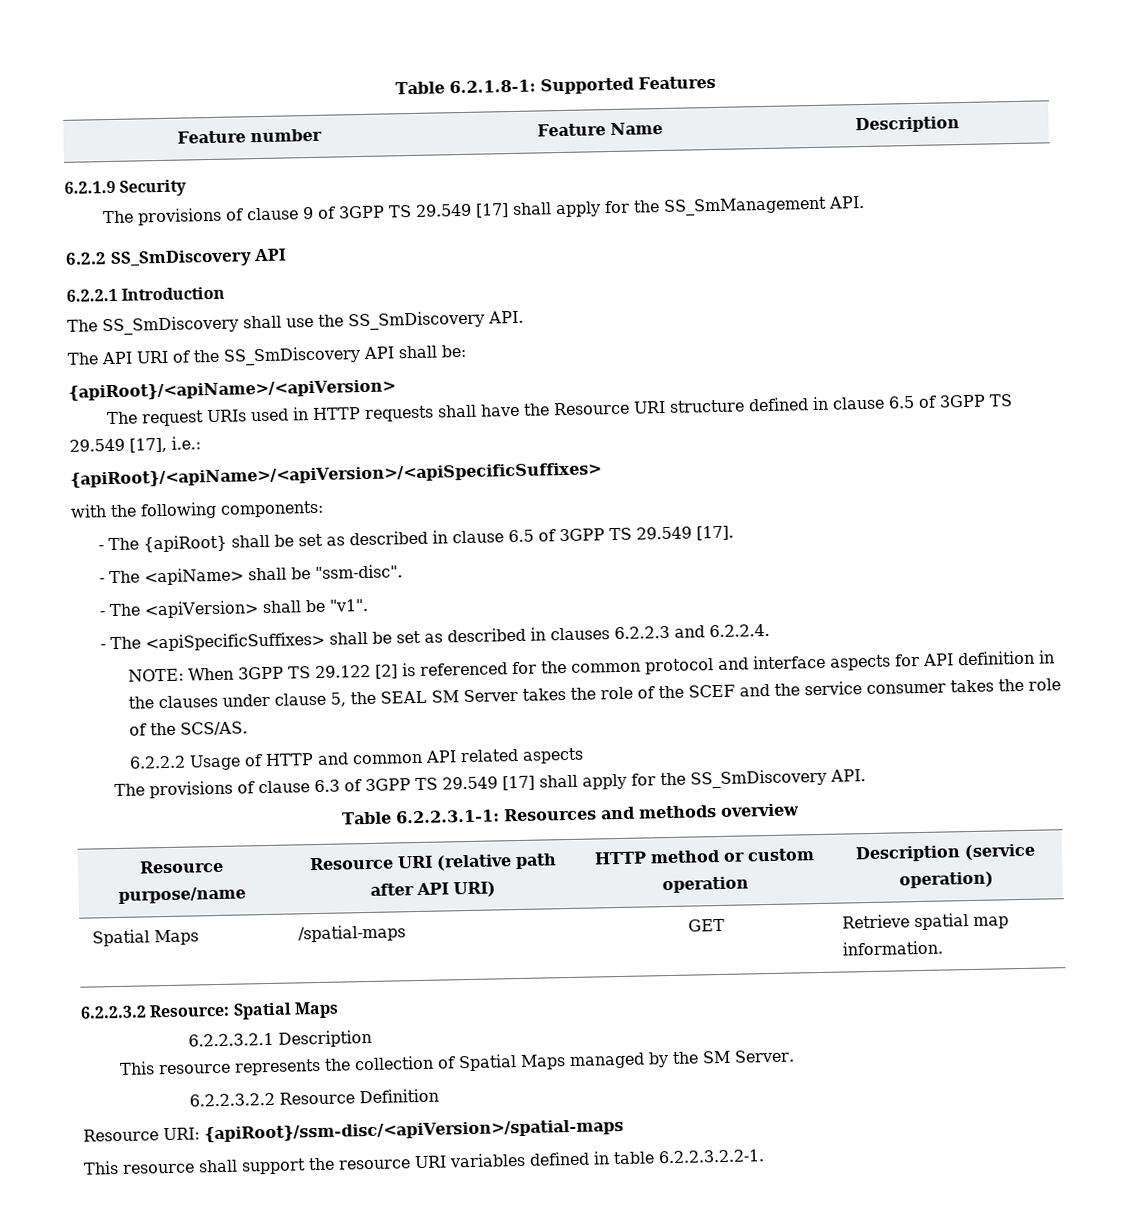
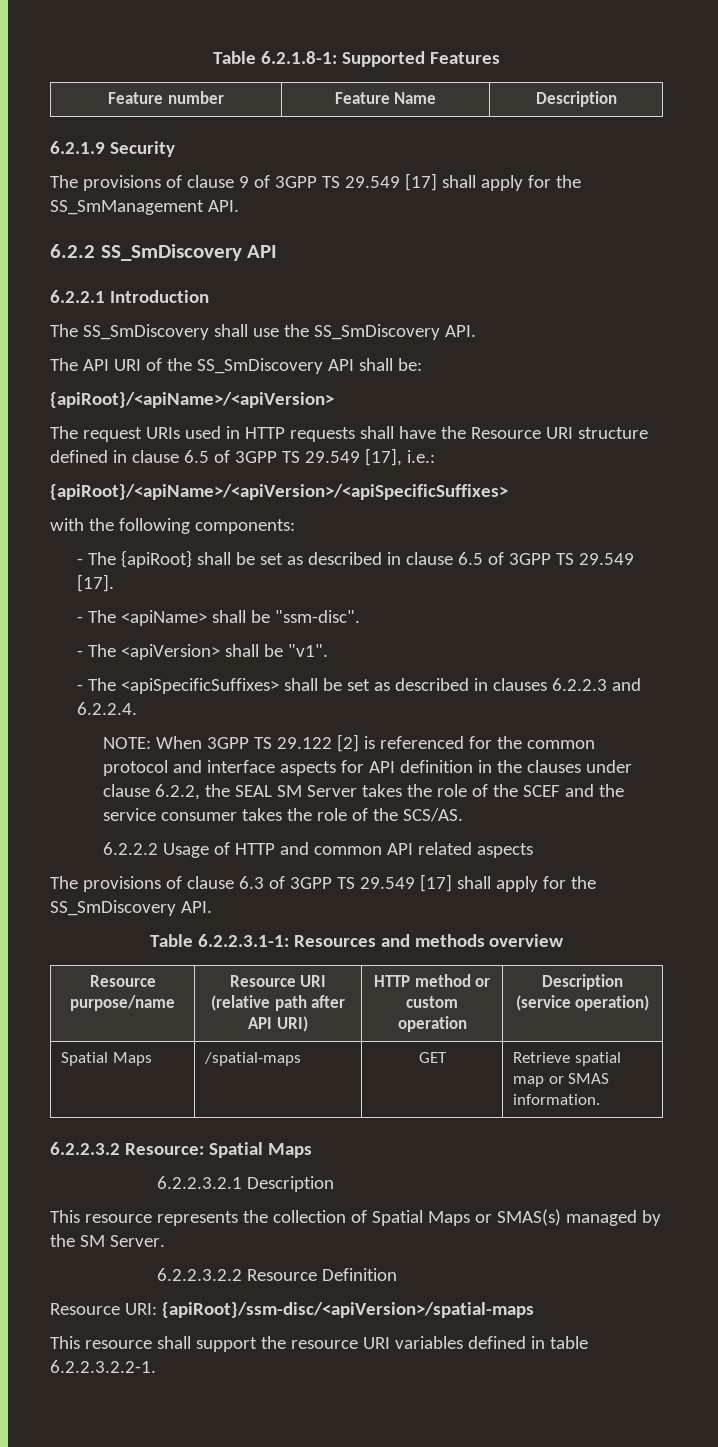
- NOTE: When 3GPP TS 29.122 [2] is referenced for the common protocol and interface aspects for API definition in the clauses under clause 5, the SEAL SM Server takes the role of the SCEF and the service consumer takes the role of the SCS/AS.
+ NOTE: When 3GPP TS 29.122 [2] is referenced for the common protocol and interface aspects for API definition in the clauses under clause 6.2.2, the SEAL SM Server takes the role of the SCEF and the service consumer takes the role of the SCS/AS.
- Spatial Maps | /spatial-maps | GET | Retrieve spatial map information.
+ Spatial Maps | /spatial-maps | GET | Retrieve spatial map or SMAS information.
- This resource represents the collection of Spatial Maps managed by the SM Server.
+ This resource represents the collection of Spatial Maps or SMAS(s) managed by the SM Server.

